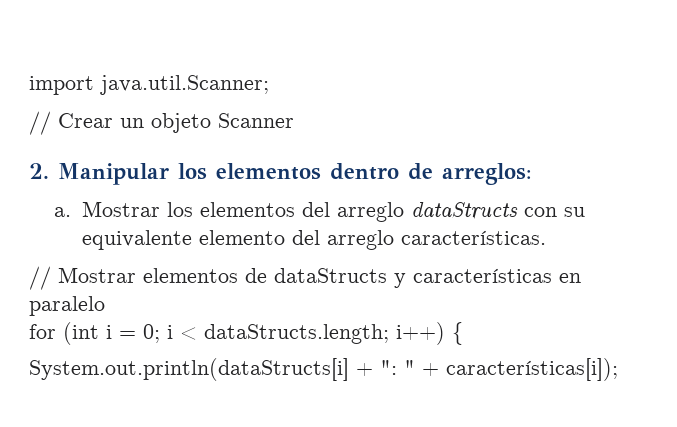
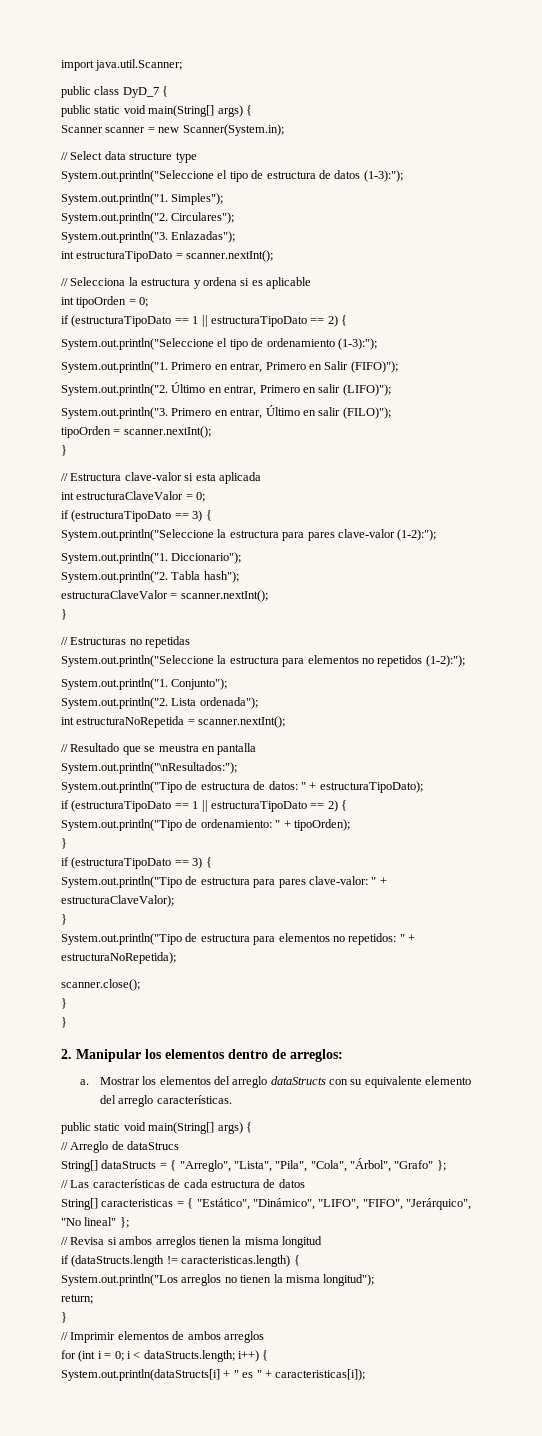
- // Crear un objeto Scanner
+ public class DyD_7 {
+ public static void main(String[] args) {
+ Scanner scanner = new Scanner(System.in);
+ // Select data structure type
+ System.out.println("Seleccione el tipo de estructura de datos (1-3):");
+ System.out.println("1. Simples");
+ System.out.println("2. Circulares");
+ System.out.println("3. Enlazadas");
+ int estructuraTipoDato = scanner.nextInt();
+ // Selecciona la estructura y ordena si es aplicable
+ int tipoOrden = 0;
+ if (estructuraTipoDato == 1 || estructuraTipoDato == 2) {
+ System.out.println("Seleccione el tipo de ordenamiento (1-3):");
+ System.out.println("1. Primero en entrar, Primero en Salir (FIFO)");
+ System.out.println("2. Último en entrar, Primero en salir (LIFO)");
+ System.out.println("3. Primero en entrar, Último en salir (FILO)");
+ tipoOrden = scanner.nextInt();
+ }
+ // Estructura clave-valor si esta aplicada
+ int estructuraClaveValor = 0;
+ if (estructuraTipoDato == 3) {
+ System.out.println("Seleccione la estructura para pares clave-valor (1-2):");
+ System.out.println("1. Diccionario");
+ System.out.println("2. Tabla hash");
+ estructuraClaveValor = scanner.nextInt();
+ }
+ // Estructuras no repetidas
+ System.out.println("Seleccione la estructura para elementos no repetidos (1-2):");
+ System.out.println("1. Conjunto");
+ System.out.println("2. Lista ordenada");
+ int estructuraNoRepetida = scanner.nextInt();
+ // Resultado que se meustra en pantalla
+ System.out.println("\nResultados:");
+ System.out.println("Tipo de estructura de datos: " + estructuraTipoDato);
+ if (estructuraTipoDato == 1 || estructuraTipoDato == 2) {
+ System.out.println("Tipo de ordenamiento: " + tipoOrden);
+ }
+ if (estructuraTipoDato == 3) {
+ System.out.println("Tipo de estructura para pares clave-valor: " + estructuraClaveValor);
+ }
+ System.out.println("Tipo de estructura para elementos no repetidos: " + estructuraNoRepetida);
+ scanner.close();
+ }
+ }
  Mostrar los elementos del arreglo dataStructs con su equivalente elemento del arreglo características.
- // Mostrar elementos de dataStructs y características en paralelo
+ public static void main(String[] args) {
+ // Arreglo de dataStrucs
+ String[] dataStructs = { "Arreglo", "Lista", "Pila", "Cola", "Árbol", "Grafo" };
+ // Las características de cada estructura de datos
+ String[] caracteristicas = { "Estático", "Dinámico", "LIFO", "FIFO", "Jerárquico", "No lineal" };
+ // Revisa si ambos arreglos tienen la misma longitud
+ if (dataStructs.length != caracteristicas.length) {
+ System.out.println("Los arreglos no tienen la misma longitud");
+ return;
+ }
+ // Imprimir elementos de ambos arreglos
- System.out.println(dataStructs[i] + ": " + características[i]);
+ System.out.println(dataStructs[i] + " es " + caracteristicas[i]);

